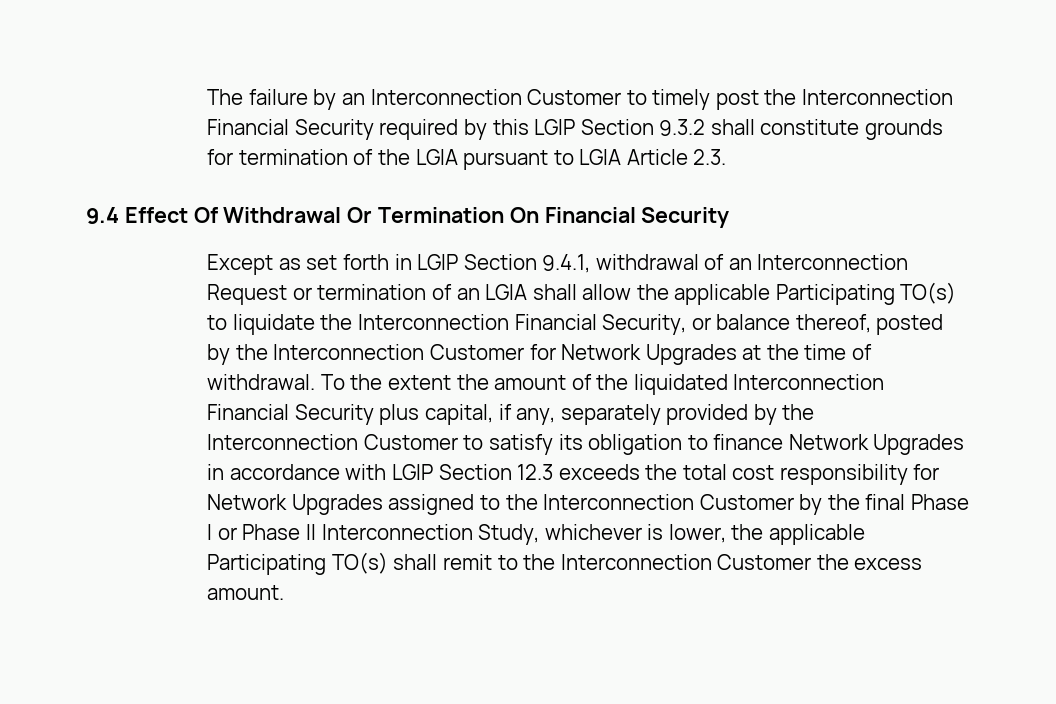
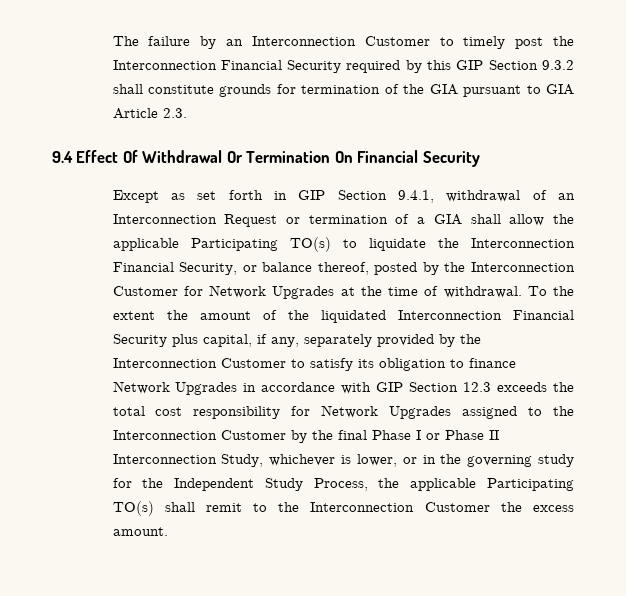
- The failure by an Interconnection Customer to timely post the Interconnection Financial Security required by this LGIP Section 9.3.2 shall constitute grounds for termination of the LGIA pursuant to LGIA Article 2.3.
+ The failure by an Interconnection Customer to timely post the Interconnection Financial Security required by this GIP Section 9.3.2 shall constitute grounds for termination of the GIA pursuant to GIA Article 2.3.
- Except as set forth in LGIP Section 9.4.1, withdrawal of an Interconnection Request or termination of an LGIA shall allow the applicable Participating TO(s) to liquidate the Interconnection Financial Security, or balance thereof, posted by the Interconnection Customer for Network Upgrades at the time of withdrawal.
+ Except as set forth in GIP Section 9.4.1, withdrawal of an Interconnection Request or termination of a GIA shall allow the applicable Participating TO(s) to liquidate the Interconnection Financial Security, or balance thereof, posted by the Interconnection Customer for Network Upgrades at the time of withdrawal.
- To the extent the amount of the liquidated Interconnection Financial Security plus capital, if any, separately provided by the Interconnection Customer to satisfy its obligation to finance Network Upgrades in accordance with LGIP Section 12.3 exceeds the total cost responsibility for Network Upgrades assigned to the Interconnection Customer by the final Phase I or Phase II Interconnection Study, whichever is lower, the applicable Participating TO(s) shall remit to the Interconnection Customer the excess amount.
+ To the extent the amount of the liquidated Interconnection Financial Security plus capital, if any, separately provided by the Interconnection Customer to satisfy its obligation to finance Network Upgrades in accordance with GIP Section 12.3 exceeds the total cost responsibility for Network Upgrades assigned to the Interconnection Customer by the final Phase I or Phase II Interconnection Study, whichever is lower, or in the governing study for the Independent Study Process, the applicable Participating TO(s) shall remit to the Interconnection Customer the excess amount.

